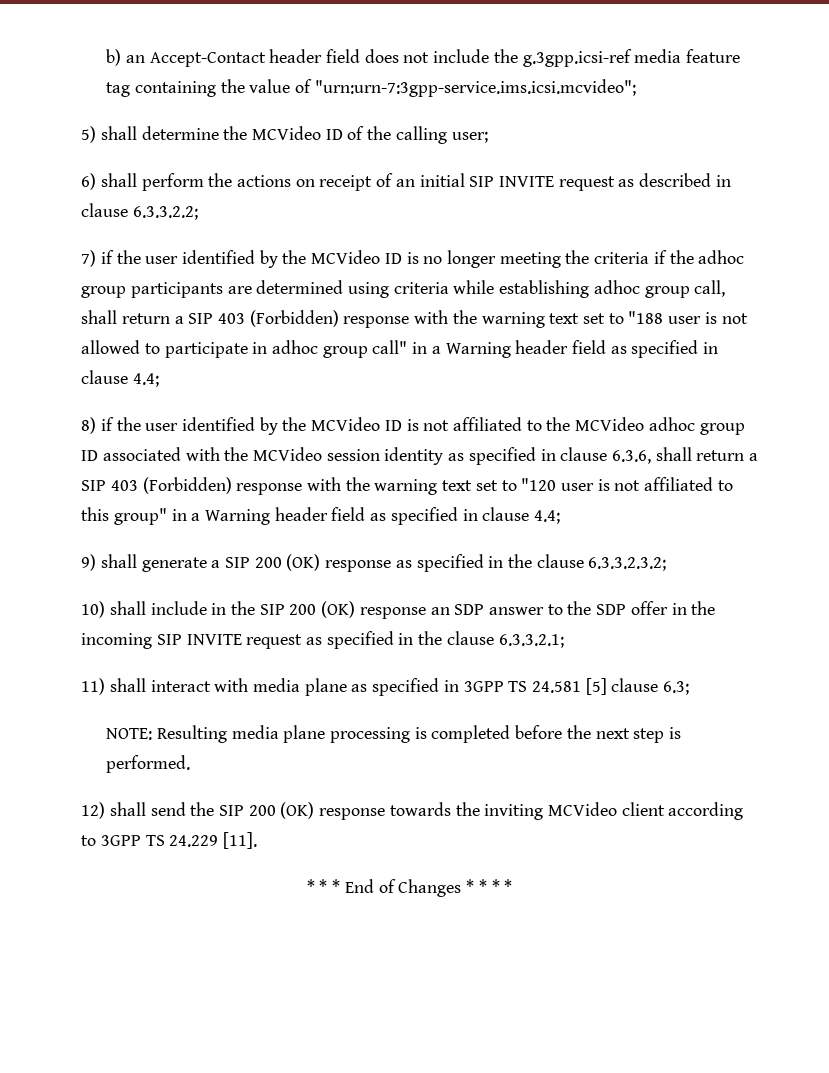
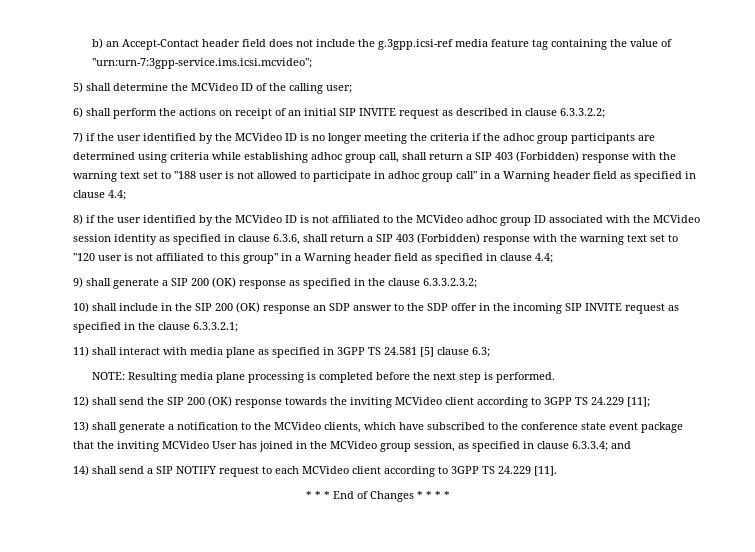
- 12) shall send the SIP 200 (OK) response towards the inviting MCVideo client according to 3GPP TS 24.229 [11].
+ 12) shall send the SIP 200 (OK) response towards the inviting MCVideo client according to 3GPP TS 24.229 [11];
+ 13) shall generate a notification to the MCVideo clients, which have subscribed to the conference state event package that the inviting MCVideo User has joined in the MCVideo group session, as specified in clause 6.3.3.4; and
+ 14) shall send a SIP NOTIFY request to each MCVideo client according to 3GPP TS 24.229 [11].

